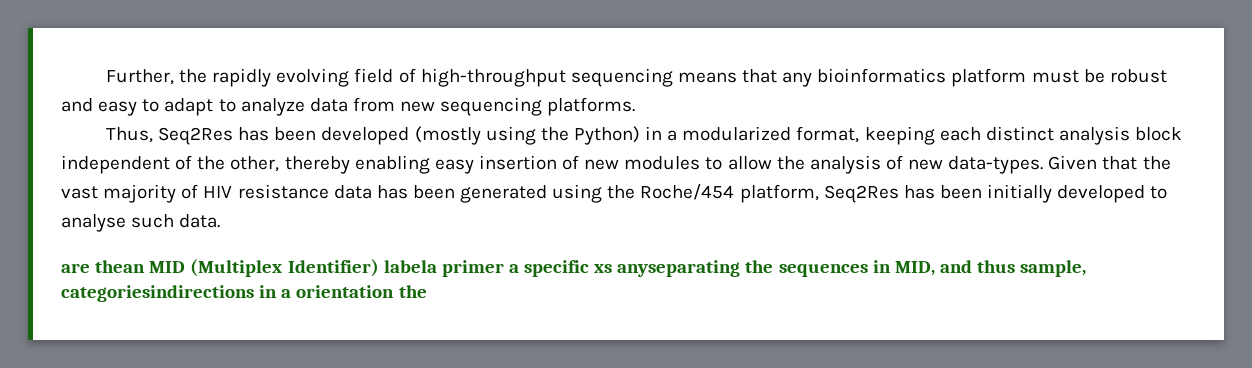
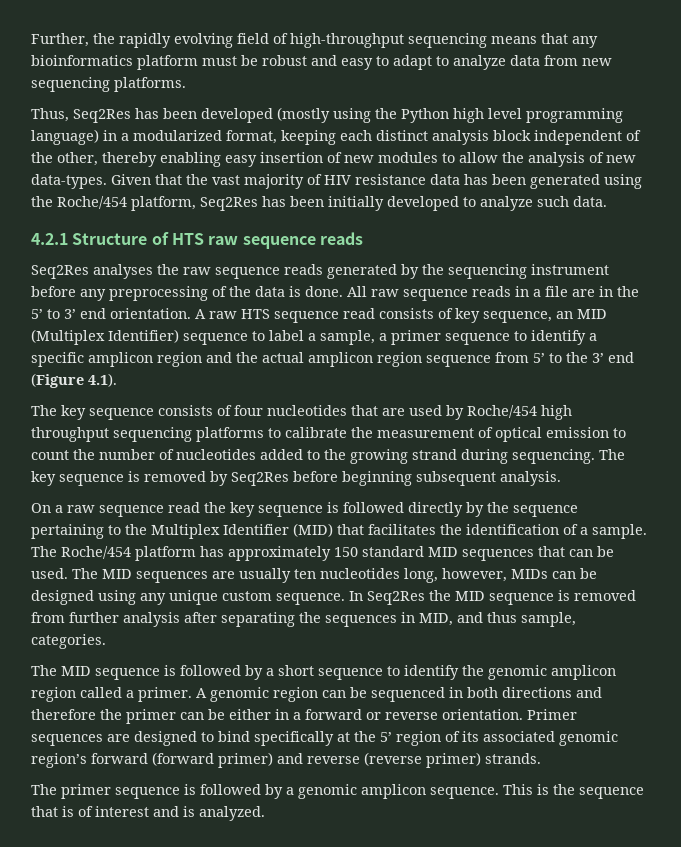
- Thus, Seq2Res has been developed (mostly using the Python) in a modularized format, keeping each distinct analysis block independent of the other, thereby enabling easy insertion of new modules to allow the analysis of new data-types.
+ Thus, Seq2Res has been developed (mostly using the Python high level programming language) in a modularized format, keeping each distinct analysis block independent of the other, thereby enabling easy insertion of new modules to allow the analysis of new data-types.
- Given that the vast majority of HIV resistance data has been generated using the Roche/454 platform, Seq2Res has been initially developed to analyse such data.
+ Given that the vast majority of HIV resistance data has been generated using the Roche/454 platform, Seq2Res has been initially developed to analyze such data.
- are thean MID (Multiplex Identifier) labela primer a specific xs anyseparating the sequences in MID, and thus sample, categoriesindirections in a orientation the
+ 4.2.1 Structure of HTS raw sequence reads
+ Seq2Res analyses the raw sequence reads generated by the sequencing instrument before any preprocessing of the data is done. All raw sequence reads in a file are in the 5’ to 3’ end orientation. A raw HTS sequence read consists of key sequence, an MID (Multiplex Identifier) sequence to label a sample, a primer sequence to identify a specific amplicon region and the actual amplicon region sequence from 5’ to the 3’ end (Figure 4.1).
+ The key sequence consists of four nucleotides that are used by Roche/454 high throughput sequencing platforms to calibrate the measurement of optical emission to count the number of nucleotides added to the growing strand during sequencing. The key sequence is removed by Seq2Res before beginning subsequent analysis.
+ On a raw sequence read the key sequence is followed directly by the sequence pertaining to the Multiplex Identifier (MID) that facilitates the identification of a sample. The Roche/454 platform has approximately 150 standard MID sequences that can be used. The MID sequences are usually ten nucleotides long, however, MIDs can be designed using any unique custom sequence. In Seq2Res the MID sequence is removed from further analysis after separating the sequences in MID, and thus sample, categories.
+ The MID sequence is followed by a short sequence to identify the genomic amplicon region called a primer. A genomic region can be sequenced in both directions and therefore the primer can be either in a forward or reverse orientation. Primer sequences are designed to bind specifically at the 5’ region of its associated genomic region’s forward (forward primer) and reverse (reverse primer) strands.
+ The primer sequence is followed by a genomic amplicon sequence. This is the sequence that is of interest and is analyzed.

